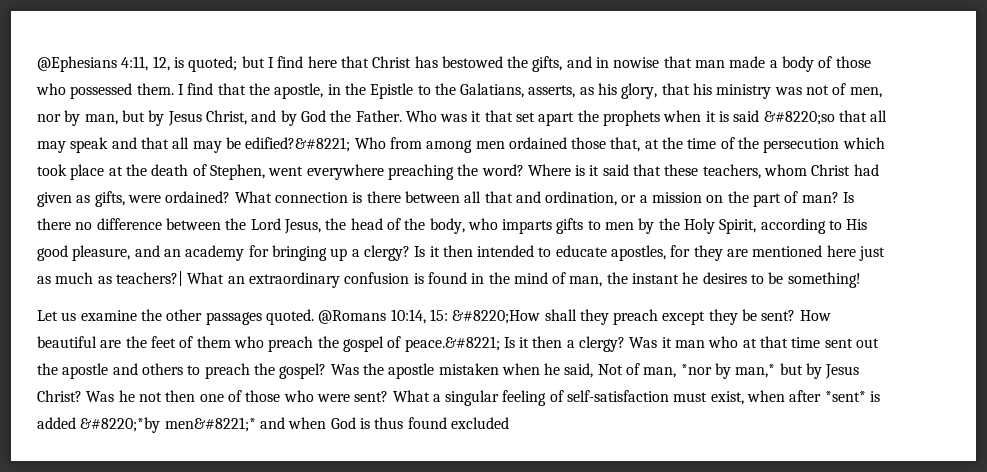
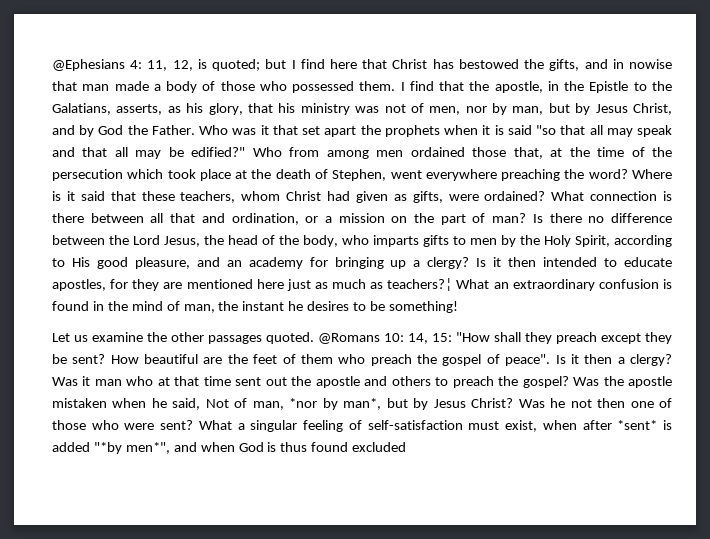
- @Ephesians 4:11, 12, is quoted; but I find here that Christ has bestowed the gifts, and in nowise that man made a body of those who possessed them.
+ @Ephesians 4: 11, 12, is quoted; but I find here that Christ has bestowed the gifts, and in nowise that man made a body of those who possessed them.
- Who was it that set apart the prophets when it is said &#8220;so that all may speak and that all may be edified?&#8221; Who from among men ordained those that, at the time of the persecution which took place at the death of Stephen, went everywhere preaching the word?
+ Who was it that set apart the prophets when it is said "so that all may speak and that all may be edified?" Who from among men ordained those that, at the time of the persecution which took place at the death of Stephen, went everywhere preaching the word?
- Is it then intended to educate apostles, for they are mentioned here just as much as teachers?| What an extraordinary confusion is found in the mind of man, the instant he desires to be something!
+ Is it then intended to educate apostles, for they are mentioned here just as much as teachers?¦ What an extraordinary confusion is found in the mind of man, the instant he desires to be something!
- @Romans 10:14, 15: &#8220;How shall they preach except they be sent?
+ @Romans 10: 14, 15: "How shall they preach except they be sent?
- How beautiful are the feet of them who preach the gospel of peace.&#8221; Is it then a clergy?
+ How beautiful are the feet of them who preach the gospel of peace". Is it then a clergy?
- Was the apostle mistaken when he said, Not of man, *nor by man,* but by Jesus Christ?
+ Was the apostle mistaken when he said, Not of man, *nor by man*, but by Jesus Christ?
- What a singular feeling of self-satisfaction must exist, when after *sent* is added &#8220;*by men&#8221;* and when God is thus found excluded
+ What a singular feeling of self-satisfaction must exist, when after *sent* is added "*by men*", and when God is thus found excluded

